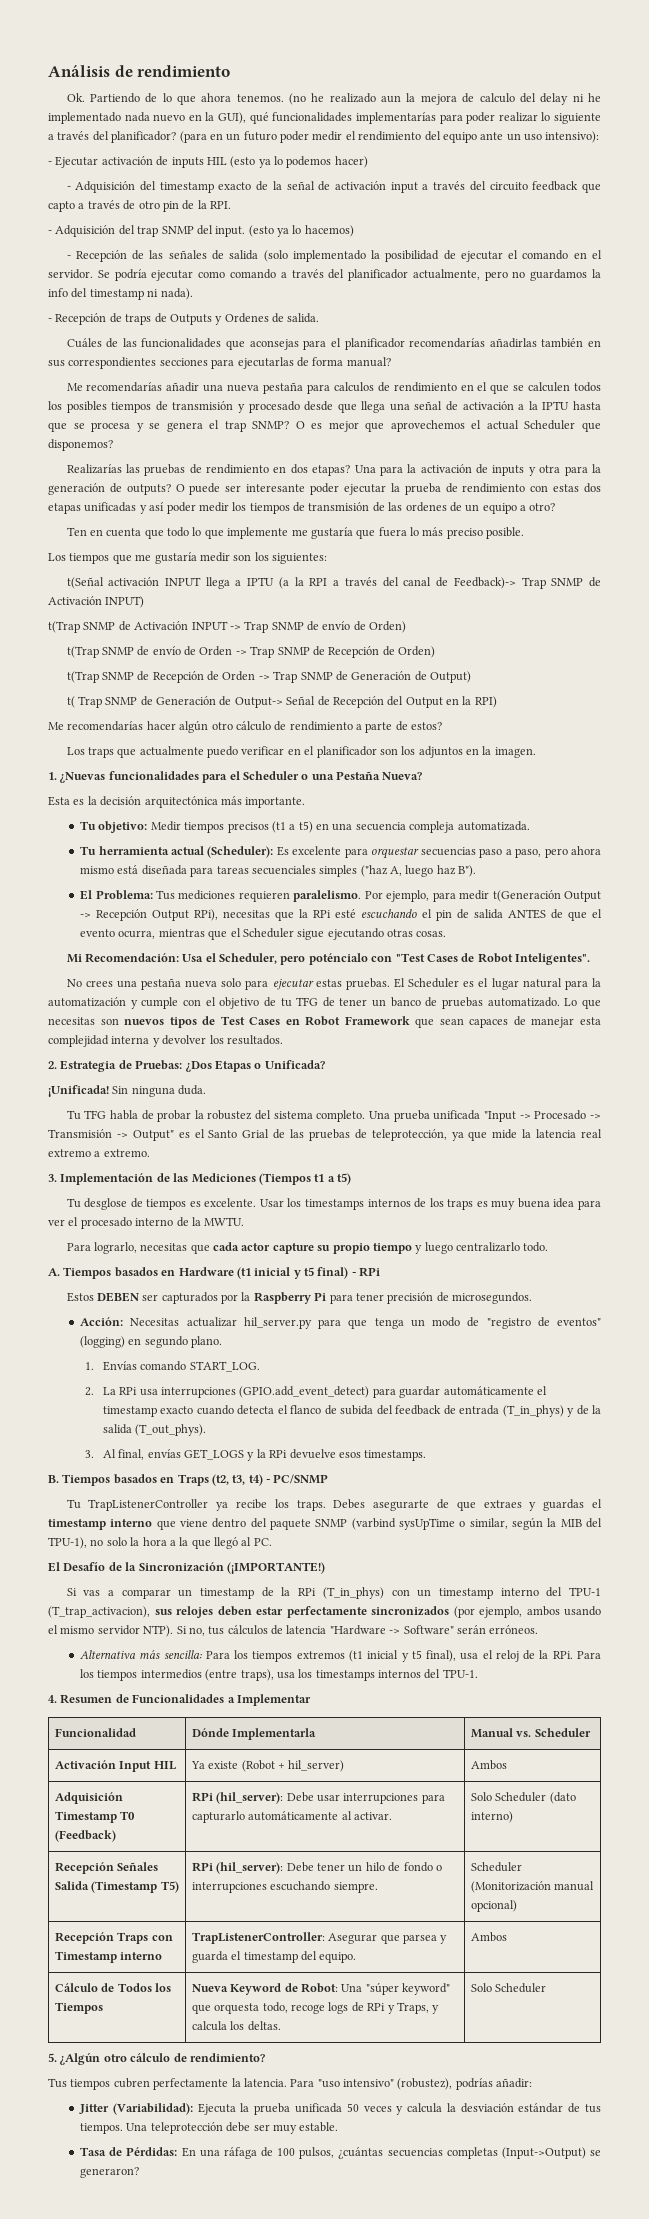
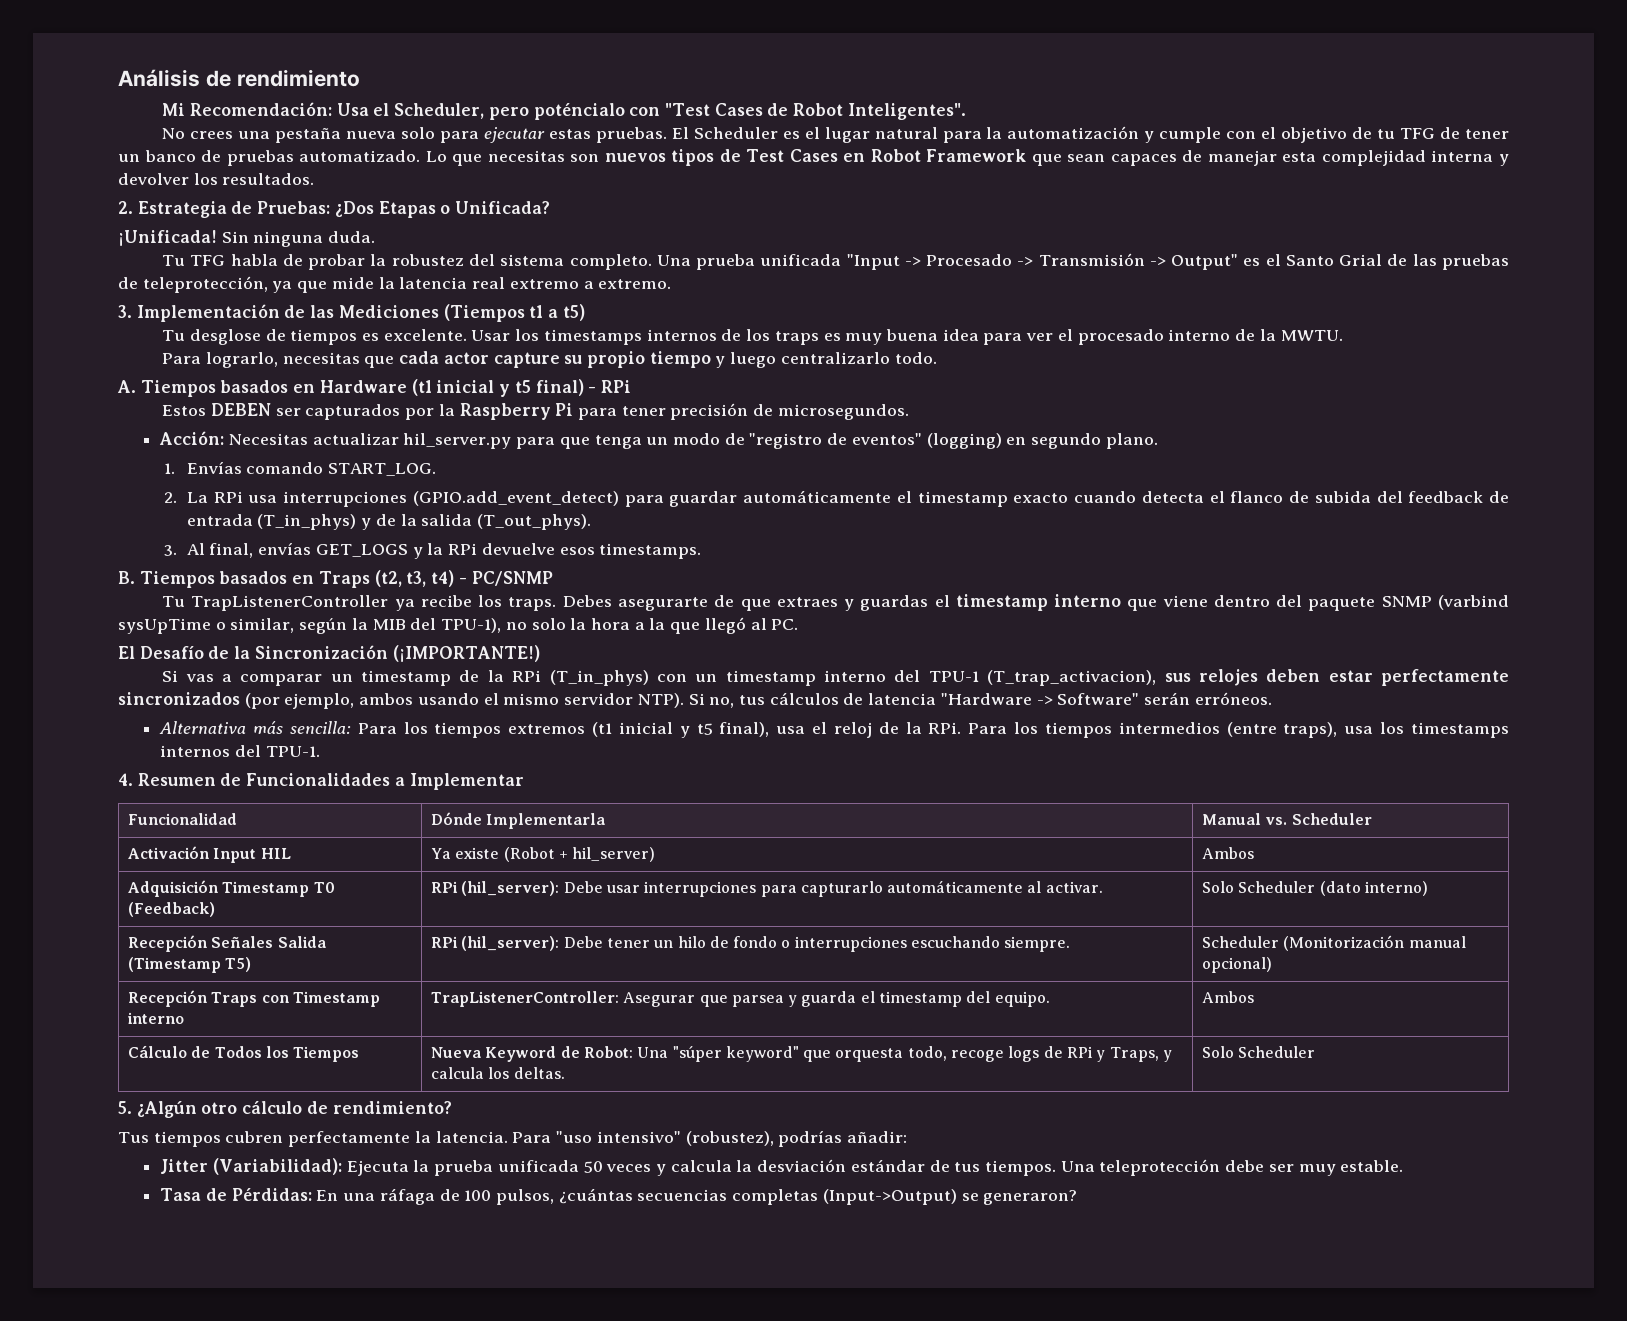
- Ok. Partiendo de lo que ahora tenemos. (no he realizado aun la mejora de calculo del delay ni he implementado nada nuevo en la GUI), qué funcionalidades implementarías para poder realizar lo siguiente a través del planificador? (para en un futuro poder medir el rendimiento del equipo ante un uso intensivo):
- - Ejecutar activación de inputs HIL (esto ya lo podemos hacer)
- - Adquisición del timestamp exacto de la señal de activación input a través del circuito feedback que capto a través de otro pin de la RPI.
- - Adquisición del trap SNMP del input. (esto ya lo hacemos)
- - Recepción de las señales de salida (solo implementado la posibilidad de ejecutar el comando en el servidor. Se podría ejecutar como comando a través del planificador actualmente, pero no guardamos la info del timestamp ni nada).
- - Recepción de traps de Outputs y Ordenes de salida.
- Cuáles de las funcionalidades que aconsejas para el planificador recomendarías añadirlas también en sus correspondientes secciones para ejecutarlas de forma manual?
- Me recomendarías añadir una nueva pestaña para calculos de rendimiento en el que se calculen todos los posibles tiempos de transmisión y procesado desde que llega una señal de activación a la IPTU hasta que se procesa y se genera el trap SNMP? O es mejor que aprovechemos el actual Scheduler que disponemos?
- Realizarías las pruebas de rendimiento en dos etapas? Una para la activación de inputs y otra para la generación de outputs? O puede ser interesante poder ejecutar la prueba de rendimiento con estas dos etapas unificadas y así poder medir los tiempos de transmisión de las ordenes de un equipo a otro?
- Ten en cuenta que todo lo que implemente me gustaría que fuera lo más preciso posible.
- Los tiempos que me gustaría medir son los siguientes:
- t(Señal activación INPUT llega a IPTU (a la RPI a través del canal de Feedback)-> Trap SNMP de Activación INPUT)
- t(Trap SNMP de Activación INPUT -> Trap SNMP de envío de Orden)
- t(Trap SNMP de envío de Orden -> Trap SNMP de Recepción de Orden)
- t(Trap SNMP de Recepción de Orden -> Trap SNMP de Generación de Output)
- t( Trap SNMP de Generación de Output-> Señal de Recepción del Output en la RPI)
- Me recomendarías hacer algún otro cálculo de rendimiento a parte de estos?
- Los traps que actualmente puedo verificar en el planificador son los adjuntos en la imagen.
- 1. ¿Nuevas funcionalidades para el Scheduler o una Pestaña Nueva?
- Esta es la decisión arquitectónica más importante.
- Tu objetivo: Medir tiempos precisos (t1 a t5) en una secuencia compleja automatizada.
- Tu herramienta actual (Scheduler): Es excelente para orquestar secuencias paso a paso, pero ahora mismo está diseñada para tareas secuenciales simples ("haz A, luego haz B").
- El Problema: Tus mediciones requieren paralelismo. Por ejemplo, para medir t(Generación Output -> Recepción Output RPi), necesitas que la RPi esté escuchando el pin de salida ANTES de que el evento ocurra, mientras que el Scheduler sigue ejecutando otras cosas.

